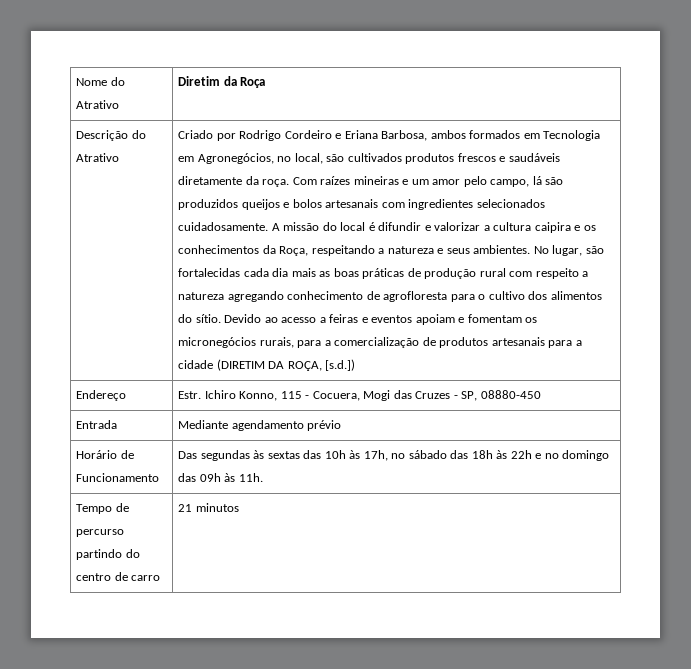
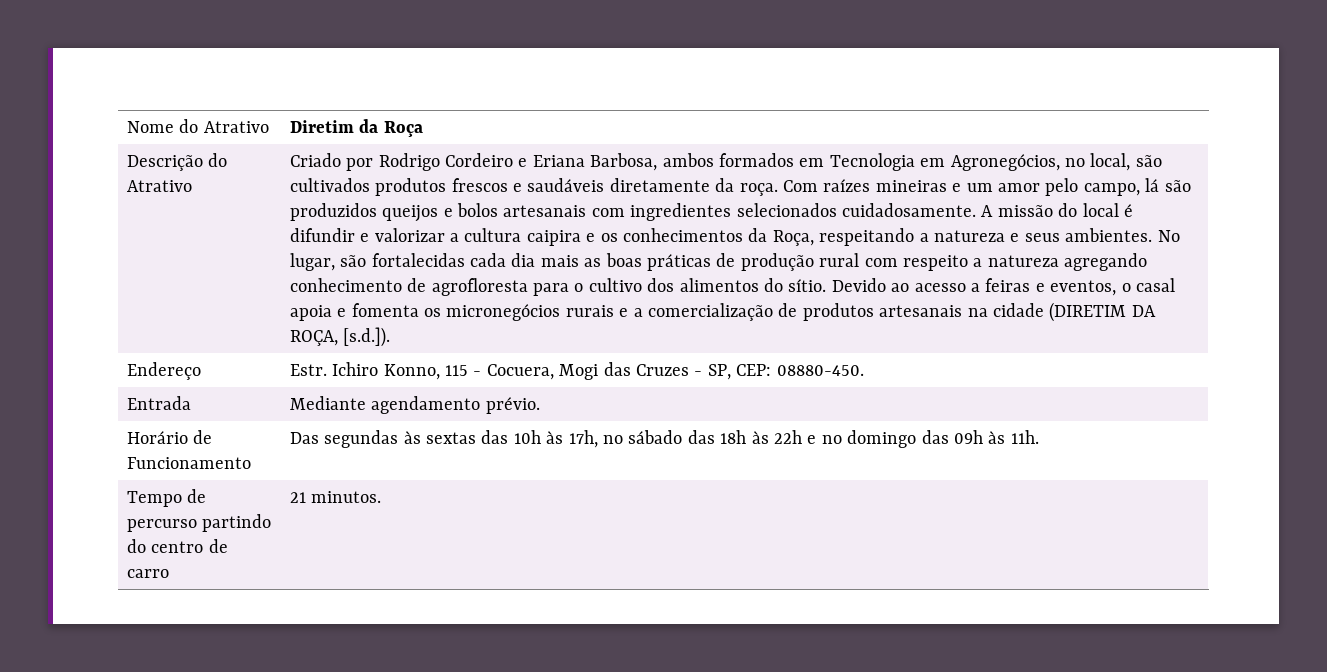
- Devido ao acesso a feiras e eventos apoiam e fomentam os micronegócios rurais, para a comercialização de produtos artesanais para a cidade (DIRETIM DA ROÇA, [s.d.])
+ Devido ao acesso a feiras e eventos, o casal apoia e fomenta os micronegócios rurais e a comercialização de produtos artesanais na cidade (DIRETIM DA ROÇA, [s.d.]).
- Endereço | Estr. Ichiro Konno, 115 - Cocuera, Mogi das Cruzes - SP, 08880-450
+ Endereço | Estr. Ichiro Konno, 115 - Cocuera, Mogi das Cruzes - SP, CEP: 08880-450.
- Entrada | Mediante agendamento prévio
+ Entrada | Mediante agendamento prévio.
- Tempo de percurso partindo do centro de carro | 21 minutos
+ Tempo de percurso partindo do centro de carro | 21 minutos.

